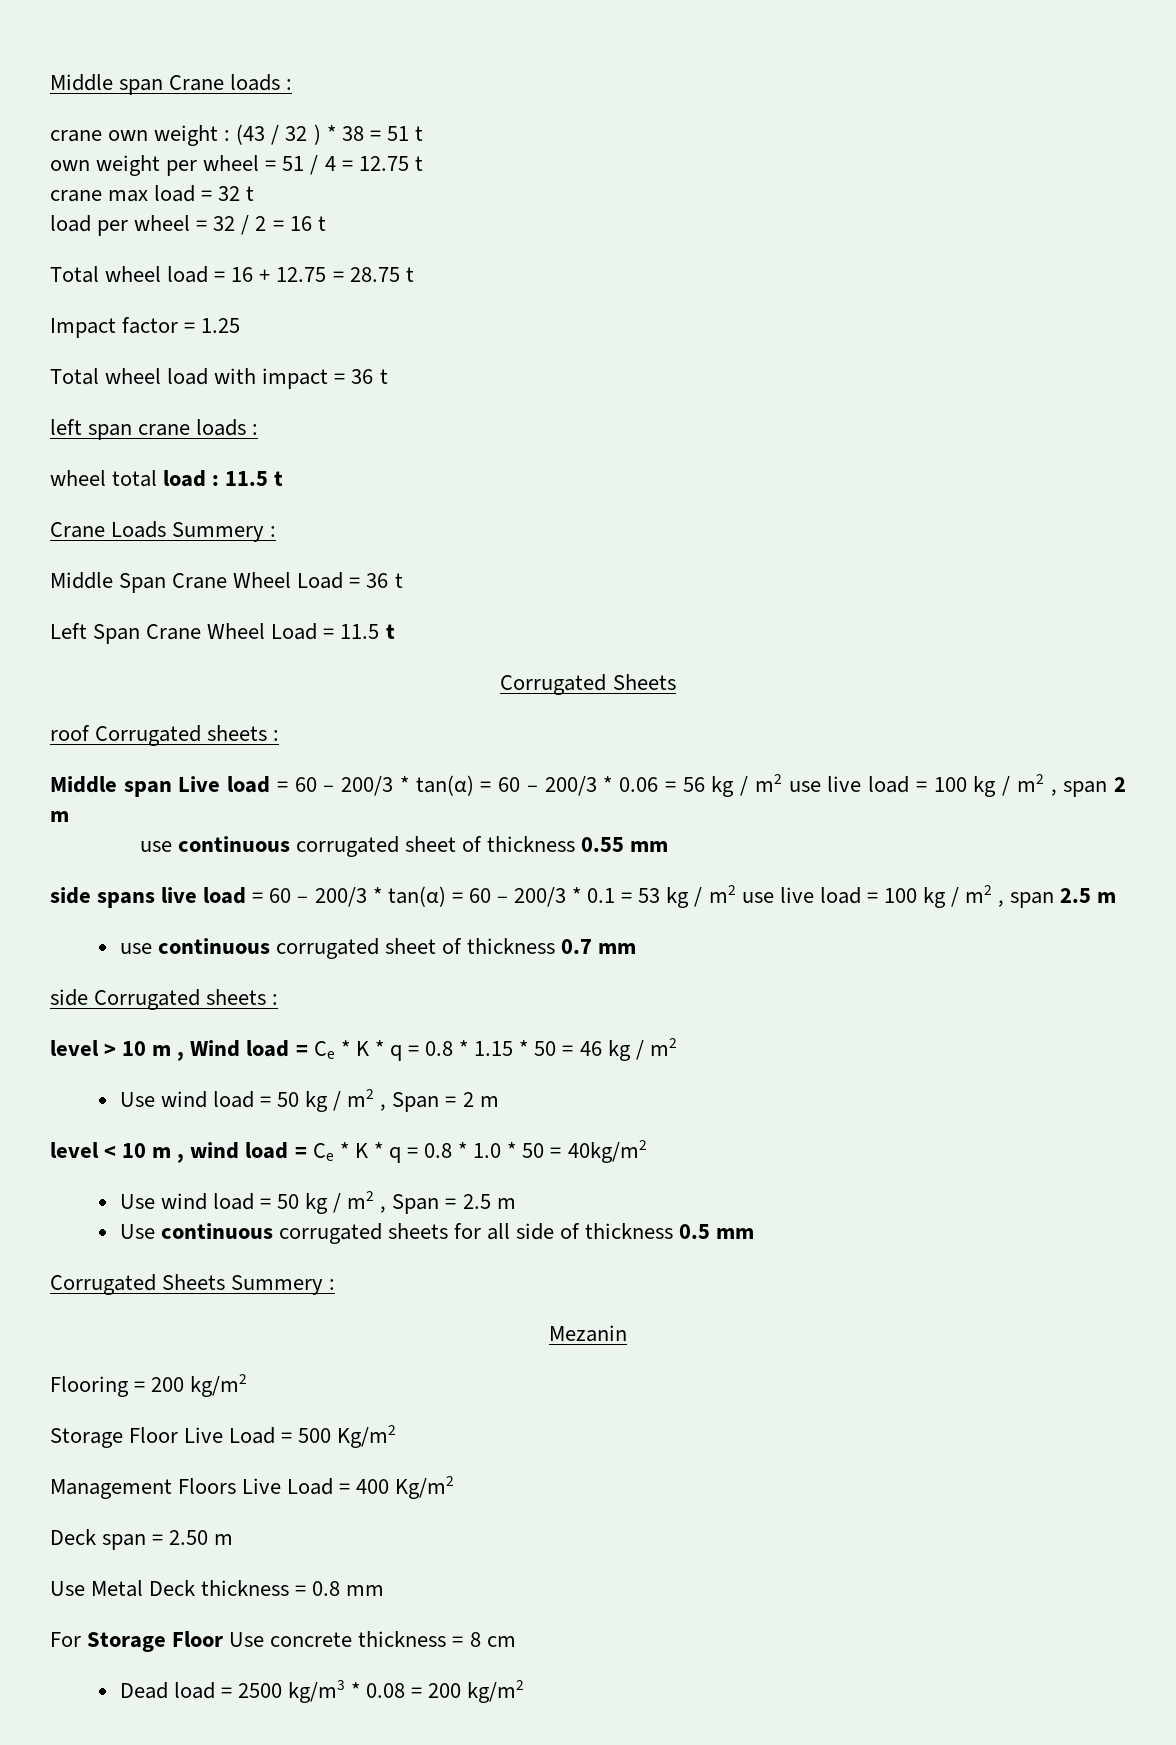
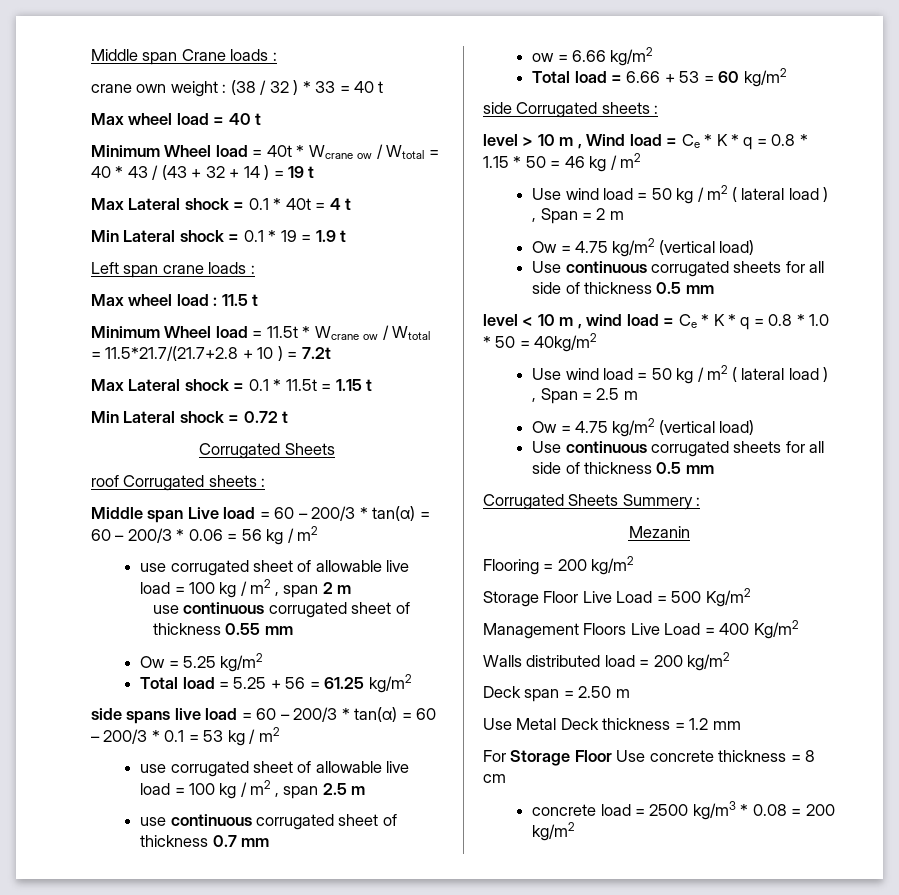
- crane own weight : (43 / 32 ) * 38 = 51 t
- own weight per wheel = 51 / 4 = 12.75 t
- crane max load = 32 t
- load per wheel = 32 / 2 = 16 t
- Total wheel load = 16 + 12.75 = 28.75 t
- Impact factor = 1.25
- Total wheel load with impact = 36 t
- left span crane loads :
+ crane own weight : (38 / 32 ) * 33 = 40 t
+ Max wheel load = 40 t
+ Minimum Wheel load = 40t * Wcrane ow / Wtotal = 40 * 43 / (43 + 32 + 14 ) = 19 t
+ Max Lateral shock = 0.1 * 40t = 4 t
+ Min Lateral shock = 0.1 * 19 = 1.9 t
+ Left span crane loads :
- wheel total load : 11.5 t
+ Max wheel load : 11.5 t
- Crane Loads Summery :
- Middle Span Crane Wheel Load = 36 t
- Left Span Crane Wheel Load = 11.5 t
+ Minimum Wheel load = 11.5t * Wcrane ow / Wtotal = 11.5*21.7/(21.7+2.8 + 10 ) = 7.2t
+ Max Lateral shock = 0.1 * 11.5t = 1.15 t
+ Min Lateral shock = 0.72 t
- Middle span Live load = 60 – 200/3 * tan(α) = 60 – 200/3 * 0.06 = 56 kg / m2 use live load = 100 kg / m2 , span 2 m
+ Middle span Live load = 60 – 200/3 * tan(α) = 60 – 200/3 * 0.06 = 56 kg / m2
+ use corrugated sheet of allowable live load = 100 kg / m2 , span 2 m
+ Ow = 5.25 kg/m2
+ Total load = 5.25 + 56 = 61.25 kg/m2
- side spans live load = 60 – 200/3 * tan(α) = 60 – 200/3 * 0.1 = 53 kg / m2 use live load = 100 kg / m2 , span 2.5 m
+ side spans live load = 60 – 200/3 * tan(α) = 60 – 200/3 * 0.1 = 53 kg / m2
+ use corrugated sheet of allowable live load = 100 kg / m2 , span 2.5 m
+ ow = 6.66 kg/m2
+ Total load = 6.66 + 53 = 60 kg/m2
- Use wind load = 50 kg / m2 , Span = 2 m
+ Use wind load = 50 kg / m2 ( lateral load ) , Span = 2 m
+ Ow = 4.75 kg/m2 (vertical load)
+ Use continuous corrugated sheets for all side of thickness 0.5 mm
- Use wind load = 50 kg / m2 , Span = 2.5 m
+ Use wind load = 50 kg / m2 ( lateral load ) , Span = 2.5 m
+ Ow = 4.75 kg/m2 (vertical load)
+ Walls distributed load = 200 kg/m2
- Use Metal Deck thickness = 0.8 mm
+ Use Metal Deck thickness = 1.2 mm
- Dead load = 2500 kg/m3 * 0.08 = 200 kg/m2
+ concrete load = 2500 kg/m3 * 0.08 = 200 kg/m2

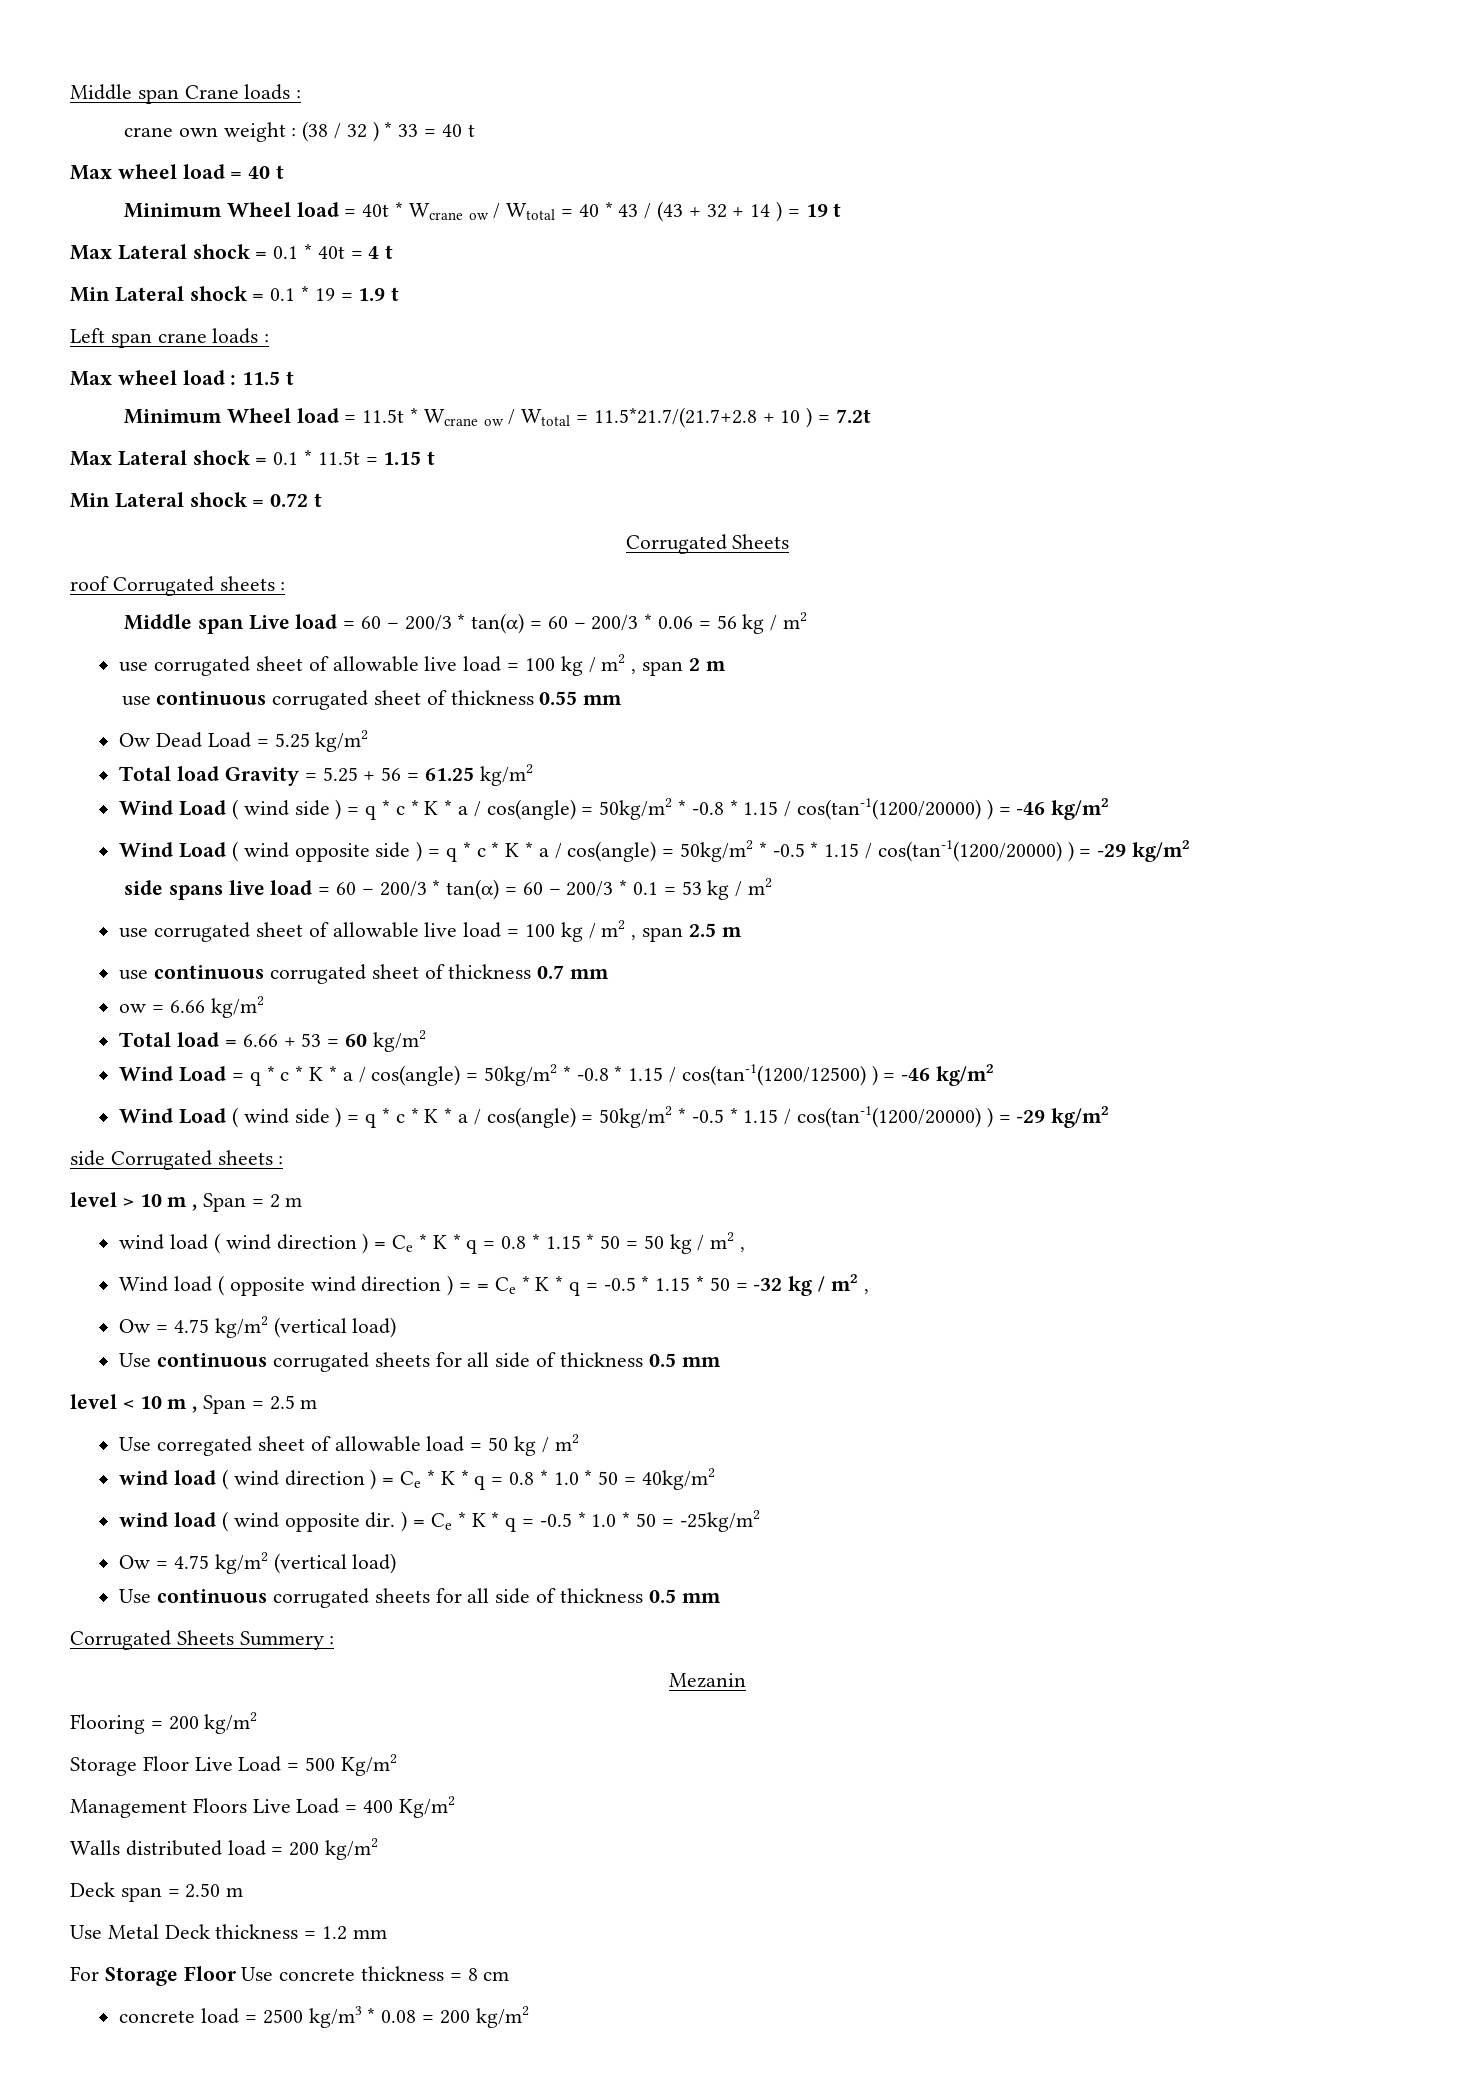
- Ow = 5.25 kg/m2
+ Ow Dead Load = 5.25 kg/m2
- Total load = 5.25 + 56 = 61.25 kg/m2
+ Total load Gravity = 5.25 + 56 = 61.25 kg/m2
+ Wind Load ( wind side ) = q * c * K * a / cos(angle) = 50kg/m2 * -0.8 * 1.15 / cos(tan-1(1200/20000) ) = -46 kg/m2
+ Wind Load ( wind opposite side ) = q * c * K * a / cos(angle) = 50kg/m2 * -0.5 * 1.15 / cos(tan-1(1200/20000) ) = -29 kg/m2
+ Wind Load = q * c * K * a / cos(angle) = 50kg/m2 * -0.8 * 1.15 / cos(tan-1(1200/12500) ) = -46 kg/m2
+ Wind Load ( wind side ) = q * c * K * a / cos(angle) = 50kg/m2 * -0.5 * 1.15 / cos(tan-1(1200/20000) ) = -29 kg/m2
- level > 10 m , Wind load = Ce * K * q = 0.8 * 1.15 * 50 = 46 kg / m2
- Use wind load = 50 kg / m2 ( lateral load ) , Span = 2 m
+ level > 10 m , Span = 2 m
+ wind load ( wind direction ) = Ce * K * q = 0.8 * 1.15 * 50 = 50 kg / m2 ,
+ Wind load ( opposite wind direction ) = = Ce * K * q = -0.5 * 1.15 * 50 = -32 kg / m2 ,
- level < 10 m , wind load = Ce * K * q = 0.8 * 1.0 * 50 = 40kg/m2
+ level < 10 m , Span = 2.5 m
+ Use corregated sheet of allowable load = 50 kg / m2
+ wind load ( wind direction ) = Ce * K * q = 0.8 * 1.0 * 50 = 40kg/m2
- Use wind load = 50 kg / m2 ( lateral load ) , Span = 2.5 m
+ wind load ( wind opposite dir. ) = Ce * K * q = -0.5 * 1.0 * 50 = -25kg/m2

